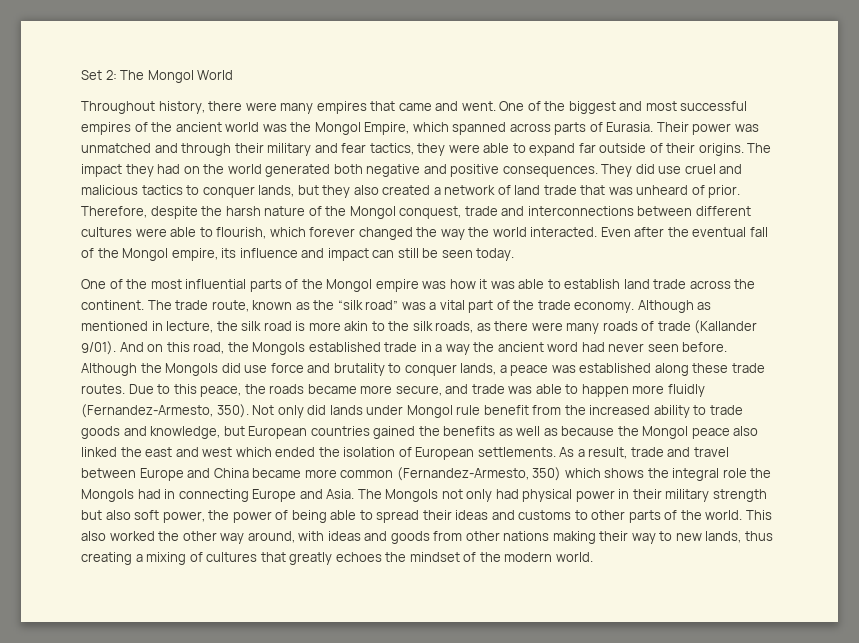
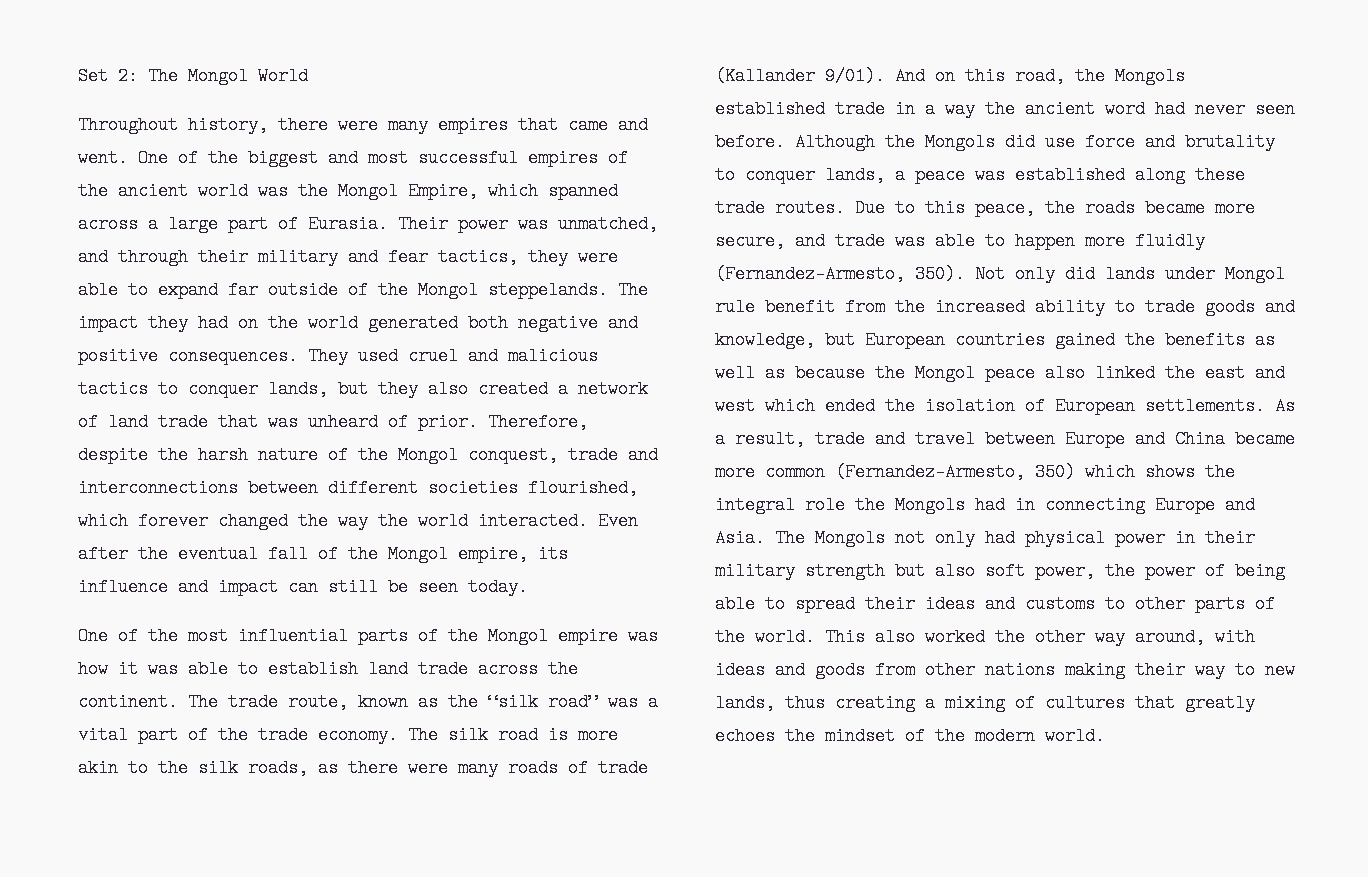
- One of the biggest and most successful empires of the ancient world was the Mongol Empire, which spanned across parts of Eurasia.
+ One of the biggest and most successful empires of the ancient world was the Mongol Empire, which spanned across a large part of Eurasia.
- Their power was unmatched and through their military and fear tactics, they were able to expand far outside of their origins.
+ Their power was unmatched, and through their military and fear tactics, they were able to expand far outside of the Mongol steppelands.
- They did use cruel and malicious tactics to conquer lands, but they also created a network of land trade that was unheard of prior.
+ They used cruel and malicious tactics to conquer lands, but they also created a network of land trade that was unheard of prior.
- Therefore, despite the harsh nature of the Mongol conquest, trade and interconnections between different cultures were able to flourish, which forever changed the way the world interacted.
+ Therefore, despite the harsh nature of the Mongol conquest, trade and interconnections between different societies flourished, which forever changed the way the world interacted.
- Although as mentioned in lecture, the silk road is more akin to the silk roads, as there were many roads of trade (Kallander 9/01).
+ The silk road is more akin to the silk roads, as there were many roads of trade (Kallander 9/01).

